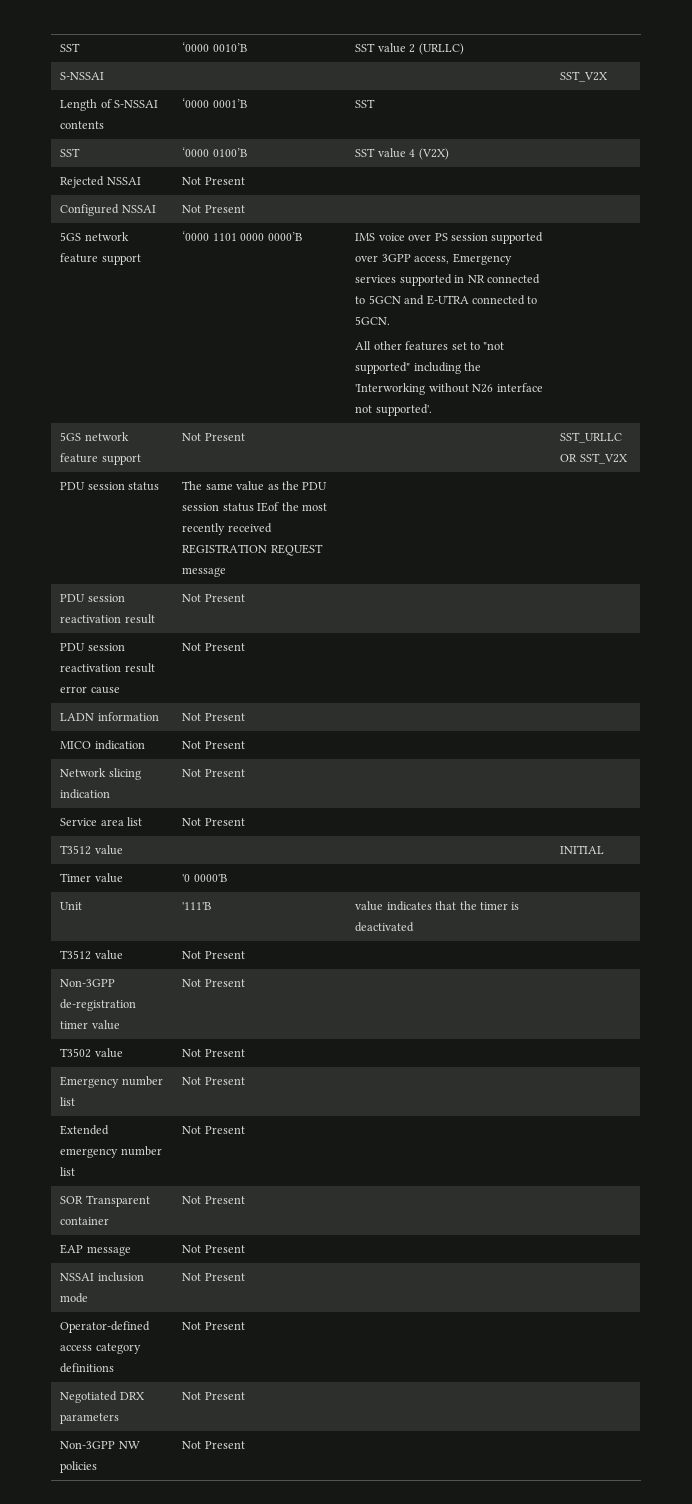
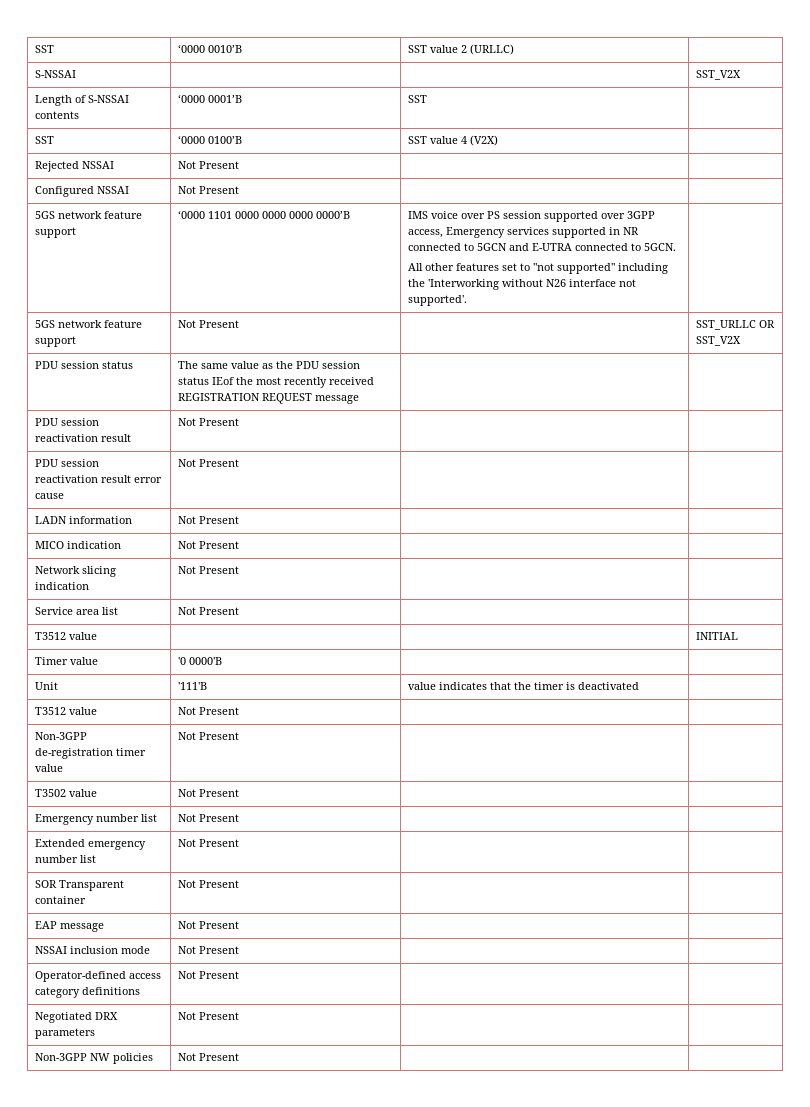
- ‘0000 1101 0000 0000’B
+ ‘0000 1101 0000 0000 0000 0000’B

